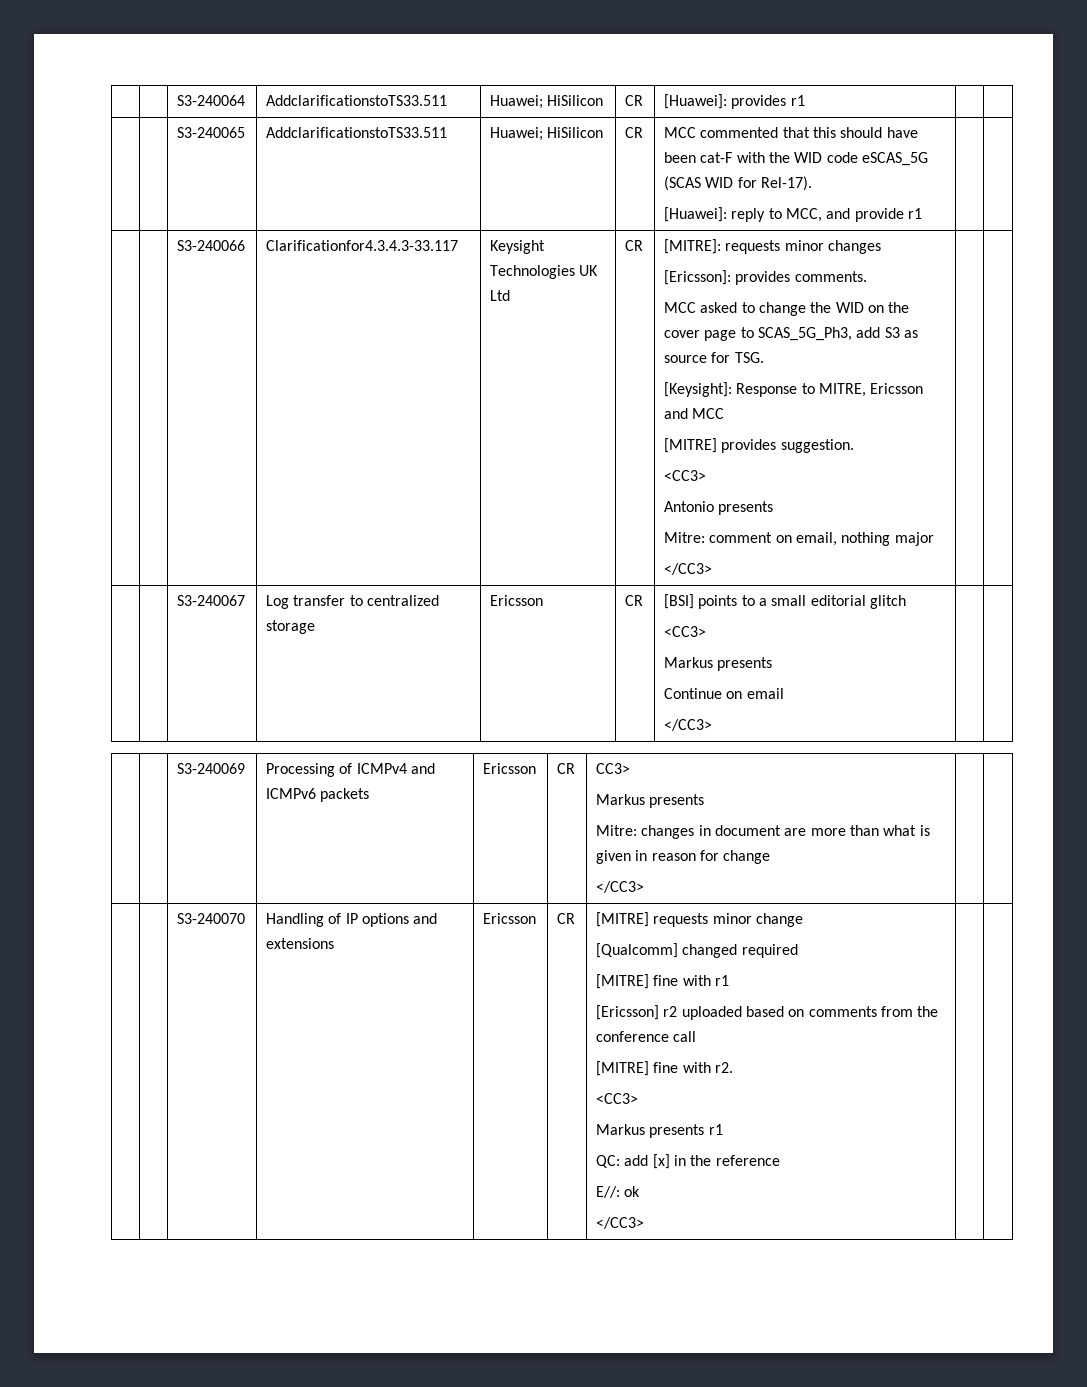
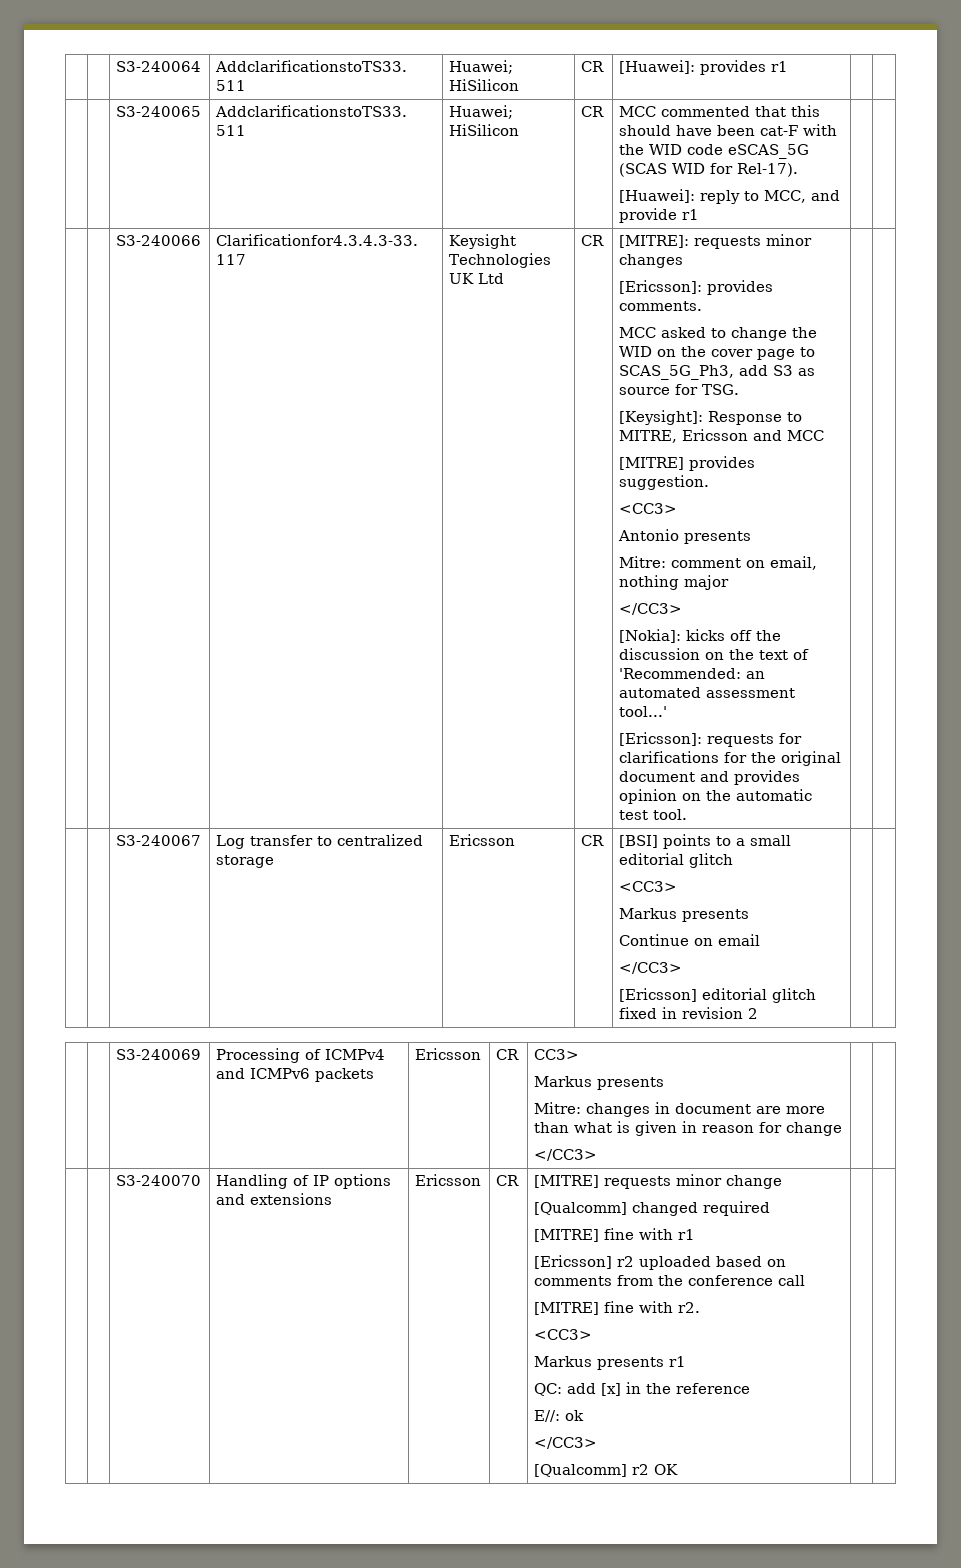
+ [Nokia]: kicks off the discussion on the text of 'Recommended: an automated assessment tool...'
+ [Ericsson]: requests for clarifications for the original document and provides opinion on the automatic test tool.
  | | S3-240067 | Log transfer to centralized storage | Ericsson | CR | [BSI] points to a small editorial glitch
  <CC3>
  Markus presents
  Continue on email
- </CC3> | |
+ </CC3>
+ [Ericsson] editorial glitch fixed in revision 2 | |
+ [Qualcomm] r2 OK

